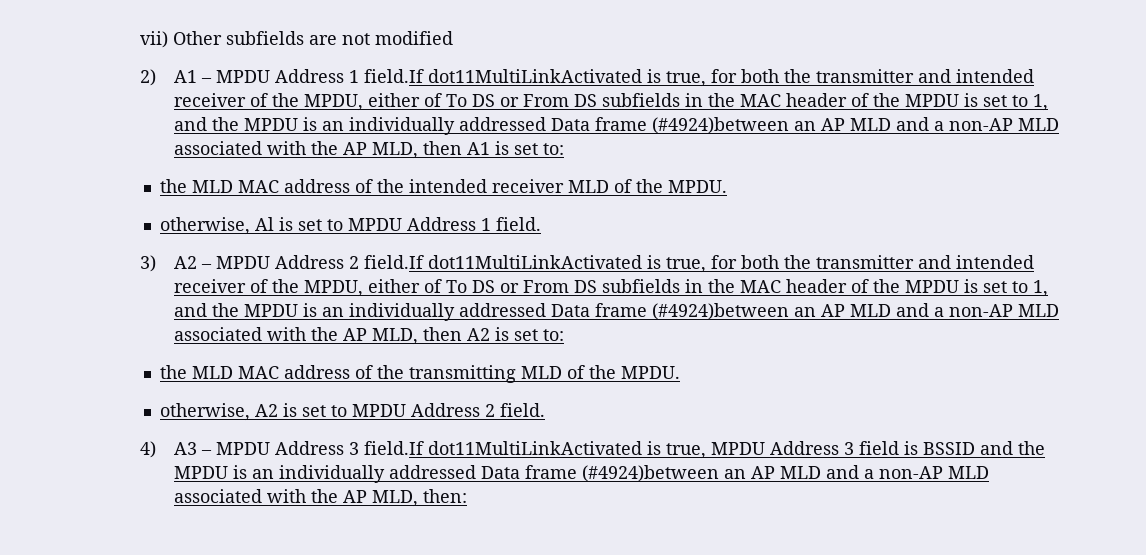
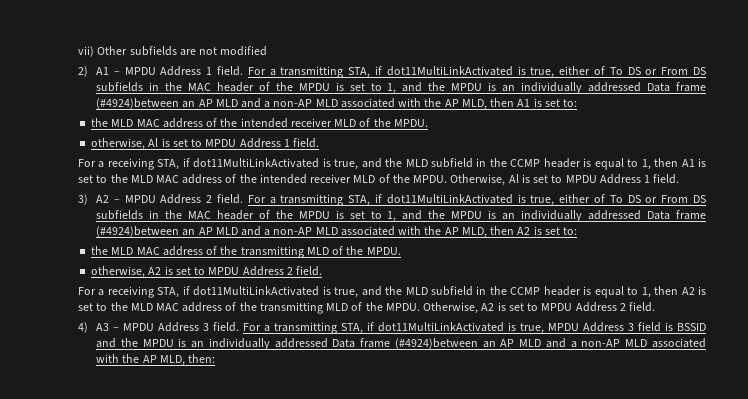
- 2) A1 – MPDU Address 1 field.If dot11MultiLinkActivated is true, for both the transmitter and intended receiver of the MPDU, either of To DS or From DS subfields in the MAC header of the MPDU is set to 1, and the MPDU is an individually addressed Data frame (#4924)between an AP MLD and a non-AP MLD associated with the AP MLD, then A1 is set to:
+ 2) A1 – MPDU Address 1 field. For a transmitting STA, if dot11MultiLinkActivated is true, either of To DS or From DS subfields in the MAC header of the MPDU is set to 1, and the MPDU is an individually addressed Data frame (#4924)between an AP MLD and a non-AP MLD associated with the AP MLD, then A1 is set to:
+ For a receiving STA, if dot11MultiLinkActivated is true, and the MLD subfield in the CCMP header is equal to 1, then A1 is set to the MLD MAC address of the intended receiver MLD of the MPDU. Otherwise, Al is set to MPDU Address 1 field.
- 3) A2 – MPDU Address 2 field.If dot11MultiLinkActivated is true, for both the transmitter and intended receiver of the MPDU, either of To DS or From DS subfields in the MAC header of the MPDU is set to 1, and the MPDU is an individually addressed Data frame (#4924)between an AP MLD and a non-AP MLD associated with the AP MLD, then A2 is set to:
+ 3) A2 – MPDU Address 2 field. For a transmitting STA, if dot11MultiLinkActivated is true, either of To DS or From DS subfields in the MAC header of the MPDU is set to 1, and the MPDU is an individually addressed Data frame (#4924)between an AP MLD and a non-AP MLD associated with the AP MLD, then A2 is set to:
+ For a receiving STA, if dot11MultiLinkActivated is true, and the MLD subfield in the CCMP header is equal to 1, then A2 is set to the MLD MAC address of the transmitting MLD of the MPDU. Otherwise, A2 is set to MPDU Address 2 field.
- 4) A3 – MPDU Address 3 field.If dot11MultiLinkActivated is true, MPDU Address 3 field is BSSID and the MPDU is an individually addressed Data frame (#4924)between an AP MLD and a non-AP MLD associated with the AP MLD, then:
+ 4) A3 – MPDU Address 3 field. For a transmitting STA, if dot11MultiLinkActivated is true, MPDU Address 3 field is BSSID and the MPDU is an individually addressed Data frame (#4924)between an AP MLD and a non-AP MLD associated with the AP MLD, then:

